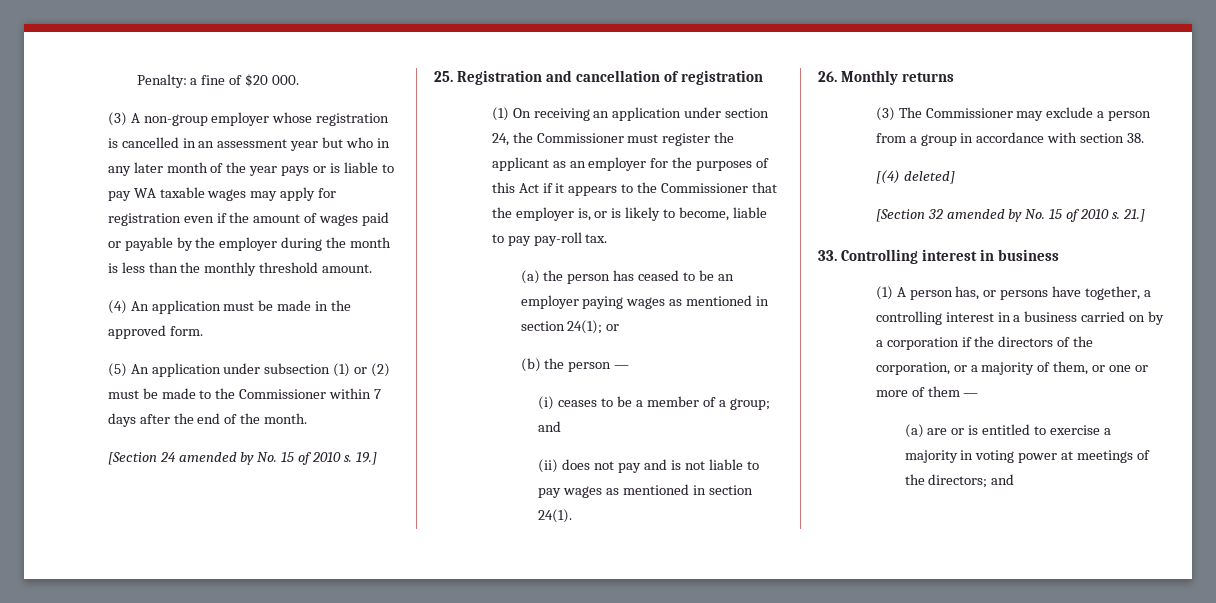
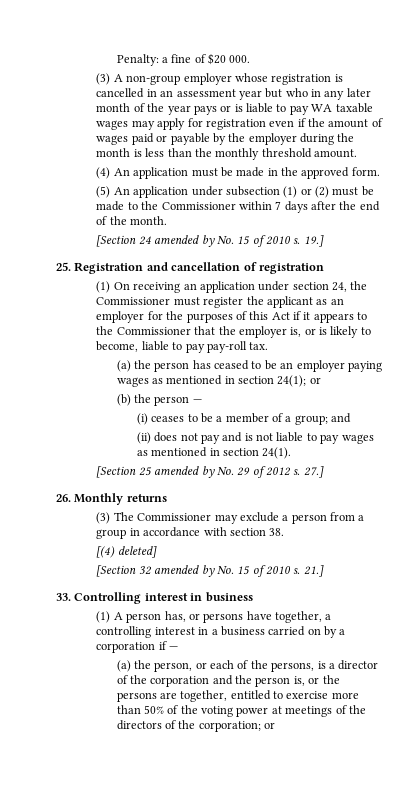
+ [Section 25 amended by No. 29 of 2012 s. 27.]
- (1) A person has, or persons have together, a controlling interest in a business carried on by a corporation if the directors of the corporation, or a majority of them, or one or more of them —
- (a) are or is entitled to exercise a majority in voting power at meetings of the directors; and
+ (1) A person has, or persons have together, a controlling interest in a business carried on by a corporation if —
+ (a) the person, or each of the persons, is a director of the corporation and the person is, or the persons are together, entitled to exercise more than 50% of the voting power at meetings of the directors of the corporation; or

